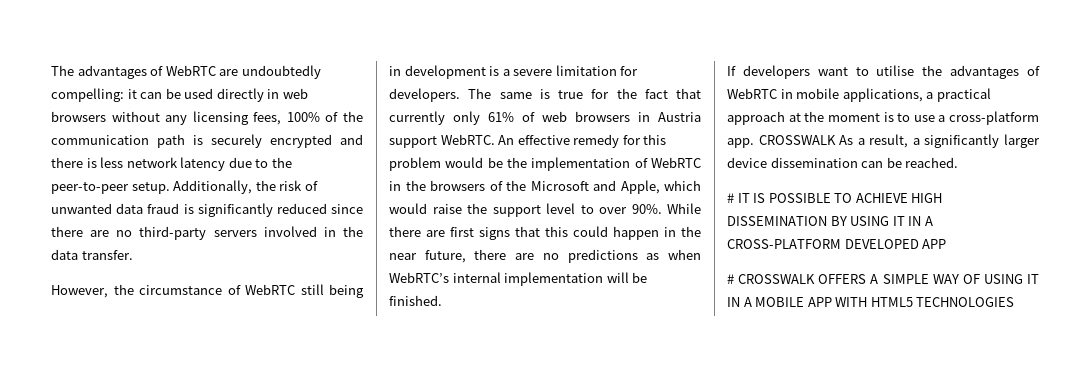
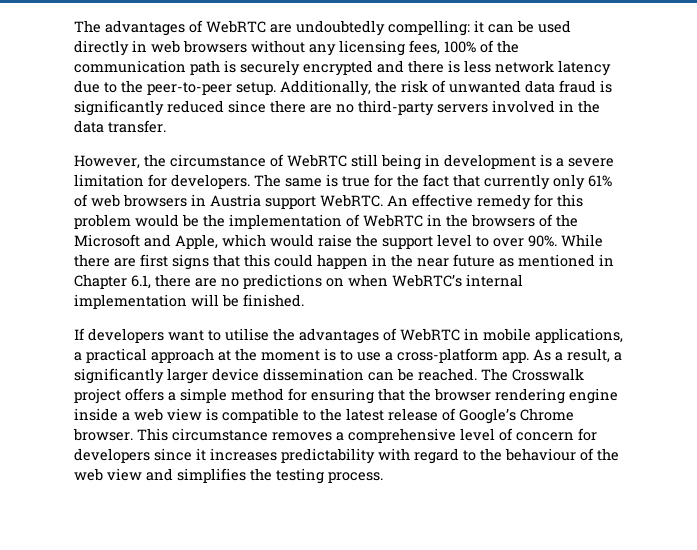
- While there are first signs that this could happen in the near future, there are no predictions as when WebRTC’s internal implementation will be finished.
+ While there are first signs that this could happen in the near future as mentioned in Chapter 6.1, there are no predictions on when WebRTC’s internal implementation will be finished.
- CROSSWALK As a result, a significantly larger device dissemination can be reached.
- # IT IS POSSIBLE TO ACHIEVE HIGH DISSEMINATION BY USING IT IN A CROSS-PLATFORM DEVELOPED APP
- # CROSSWALK OFFERS A SIMPLE WAY OF USING IT IN A MOBILE APP WITH HTML5 TECHNOLOGIES
+ As a result, a significantly larger device dissemination can be reached. The Crosswalk project offers a simple method for ensuring that the browser rendering engine inside a web view is compatible to the latest release of Google’s Chrome browser. This circumstance removes a comprehensive level of concern for developers since it increases predictability with regard to the behaviour of the web view and simplifies the testing process.

